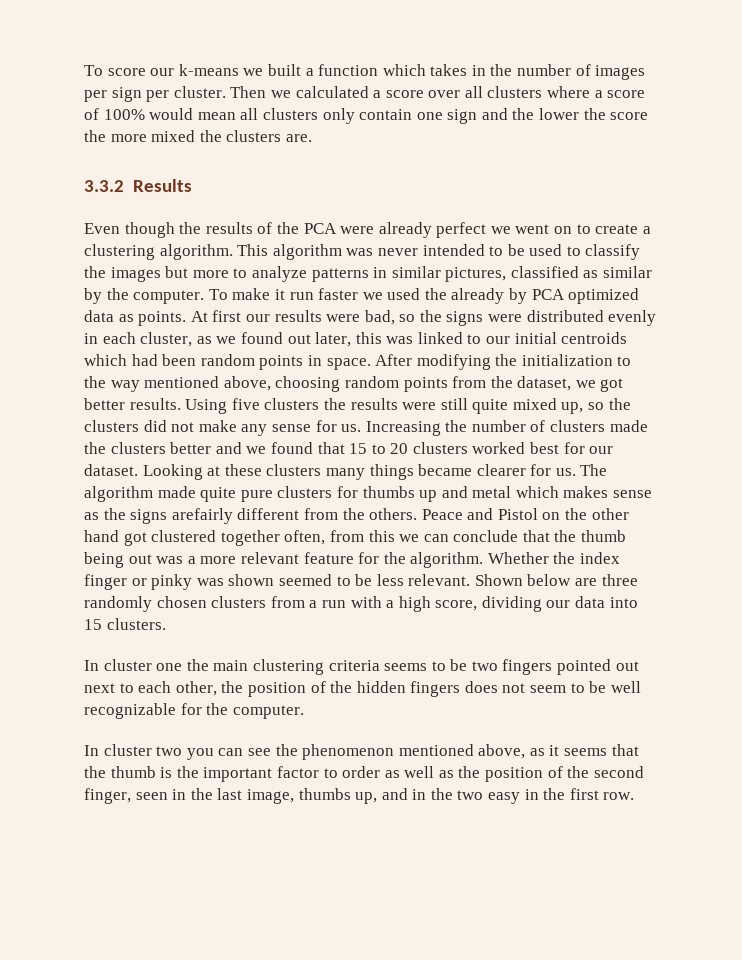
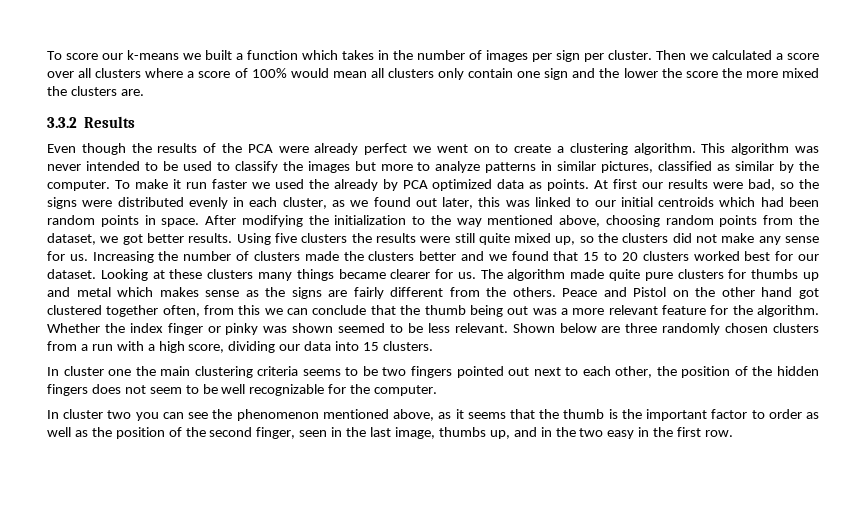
- The algorithm made quite pure clusters for thumbs up and metal which makes sense as the signs arefairly different from the others.
+ The algorithm made quite pure clusters for thumbs up and metal which makes sense as the signs are fairly different from the others.

